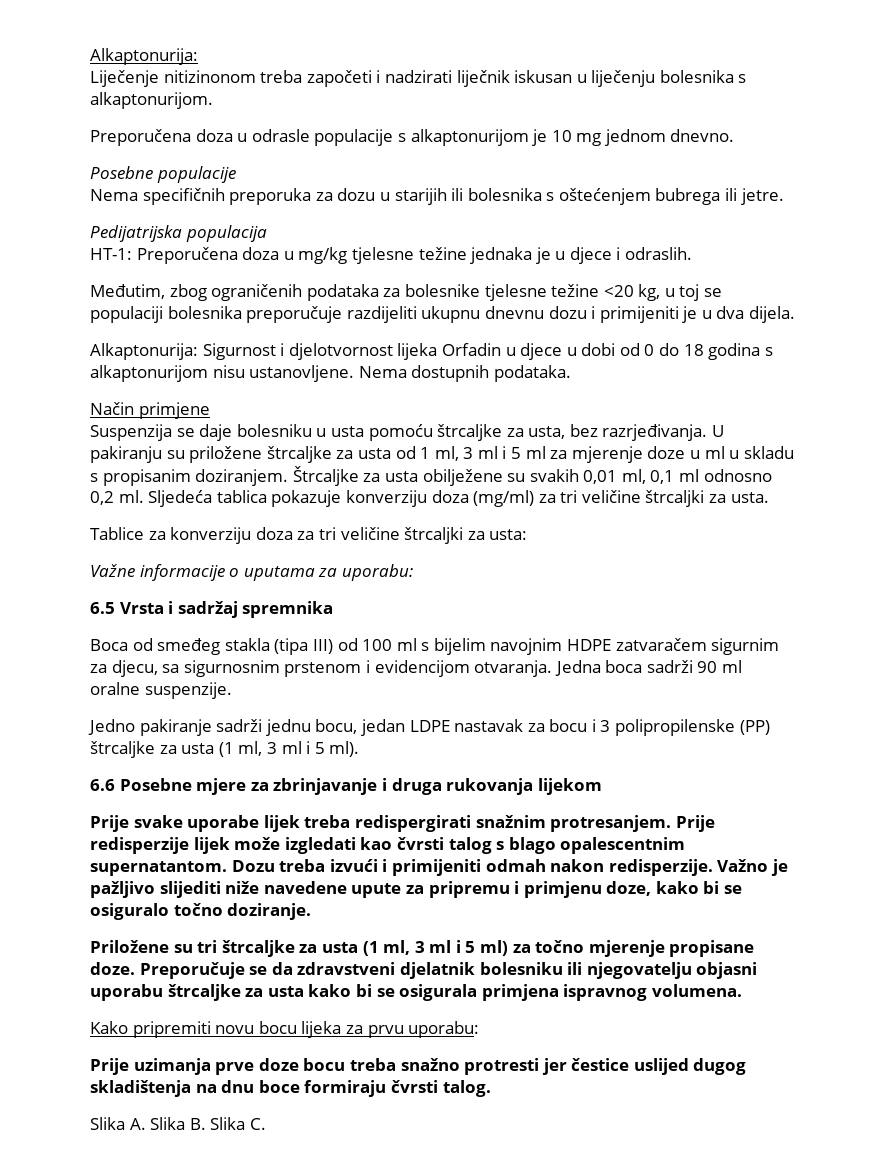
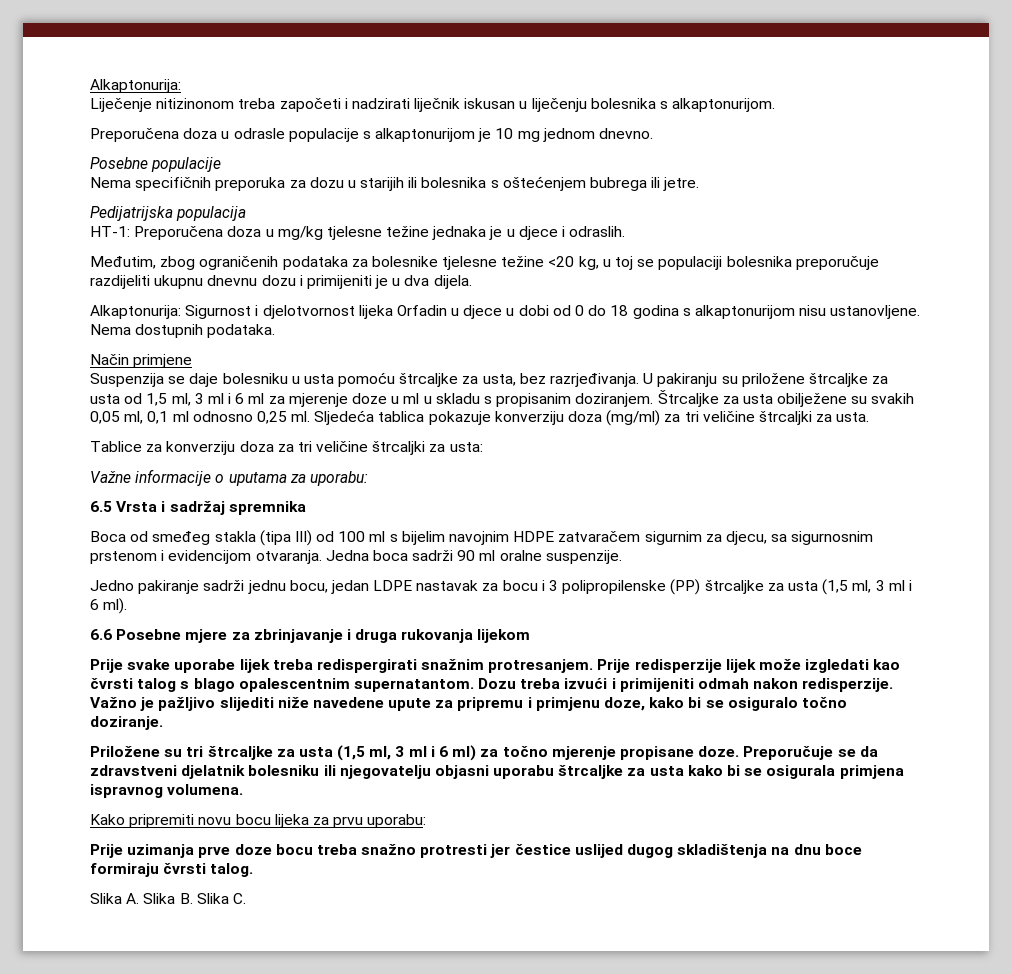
- U pakiranju su priložene štrcaljke za usta od 1 ml, 3 ml i 5 ml za mjerenje doze u ml u skladu s propisanim doziranjem.
+ U pakiranju su priložene štrcaljke za usta od 1,5 ml, 3 ml i 6 ml za mjerenje doze u ml u skladu s propisanim doziranjem.
- Štrcaljke za usta obilježene su svakih 0,01 ml, 0,1 ml odnosno 0,2 ml.
+ Štrcaljke za usta obilježene su svakih 0,05 ml, 0,1 ml odnosno 0,25 ml.
- Jedno pakiranje sadrži jednu bocu, jedan LDPE nastavak za bocu i 3 polipropilenske (PP) štrcaljke za usta (1 ml, 3 ml i 5 ml).
+ Jedno pakiranje sadrži jednu bocu, jedan LDPE nastavak za bocu i 3 polipropilenske (PP) štrcaljke za usta (1,5 ml, 3 ml i 6 ml).
- Priložene su tri štrcaljke za usta (1 ml, 3 ml i 5 ml) za točno mjerenje propisane doze.
+ Priložene su tri štrcaljke za usta (1,5 ml, 3 ml i 6 ml) za točno mjerenje propisane doze.

